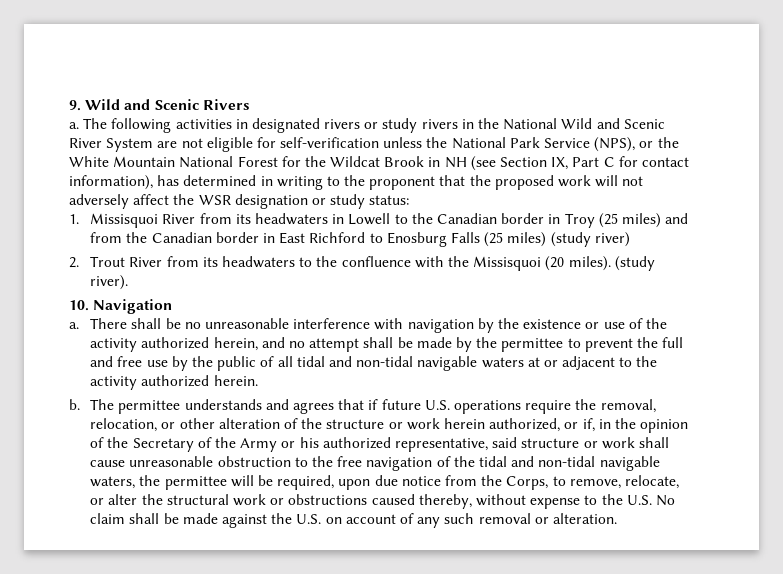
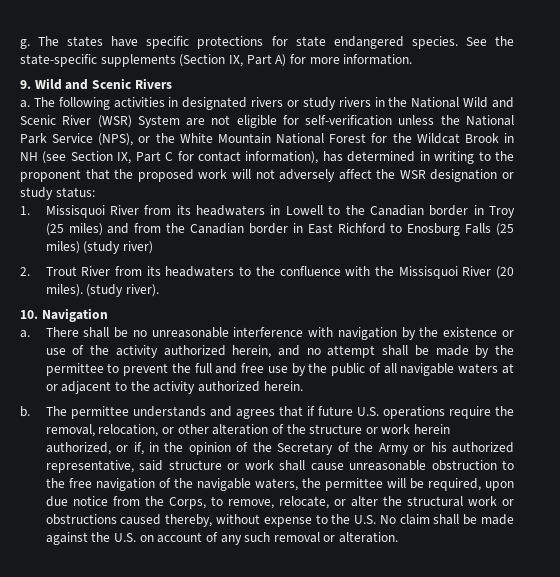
+ g. The states have specific protections for state endangered species. See the state-specific supplements (Section IX, Part A) for more information.
- The following activities in designated rivers or study rivers in the National Wild and Scenic River System are not eligible for self-verification unless the National Park Service (NPS), or the White Mountain National Forest for the Wildcat Brook in NH (see Section IX, Part C for contact information), has determined in writing to the proponent that the proposed work will not adversely affect the WSR designation or study status:
+ The following activities in designated rivers or study rivers in the National Wild and Scenic River (WSR) System are not eligible for self-verification unless the National Park Service (NPS), or the White Mountain National Forest for the Wildcat Brook in NH (see Section IX, Part C for contact information), has determined in writing to the proponent that the proposed work will not adversely affect the WSR designation or study status:
- 2. Trout River from its headwaters to the confluence with the Missisquoi (20 miles).
+ 2. Trout River from its headwaters to the confluence with the Missisquoi River (20 miles).
- There shall be no unreasonable interference with navigation by the existence or use of the activity authorized herein, and no attempt shall be made by the permittee to prevent the full and free use by the public of all tidal and non-tidal navigable waters at or adjacent to the activity authorized herein.
+ There shall be no unreasonable interference with navigation by the existence or use of the activity authorized herein, and no attempt shall be made by the permittee to prevent the full and free use by the public of all navigable waters at or adjacent to the activity authorized herein.
- The permittee understands and agrees that if future U.S. operations require the removal, relocation, or other alteration of the structure or work herein authorized, or if, in the opinion of the Secretary of the Army or his authorized representative, said structure or work shall cause unreasonable obstruction to the free navigation of the tidal and non-tidal navigable waters, the permittee will be required, upon due notice from the Corps, to remove, relocate, or alter the structural work or obstructions caused thereby, without expense to the U.S. No claim shall be made against the U.S. on account of any such removal or alteration.
+ The permittee understands and agrees that if future U.S. operations require the removal, relocation, or other alteration of the structure or work herein authorized, or if, in the opinion of the Secretary of the Army or his authorized representative, said structure or work shall cause unreasonable obstruction to the free navigation of the navigable waters, the permittee will be required, upon due notice from the Corps, to remove, relocate, or alter the structural work or obstructions caused thereby, without expense to the U.S. No claim shall be made against the U.S. on account of any such removal or alteration.

